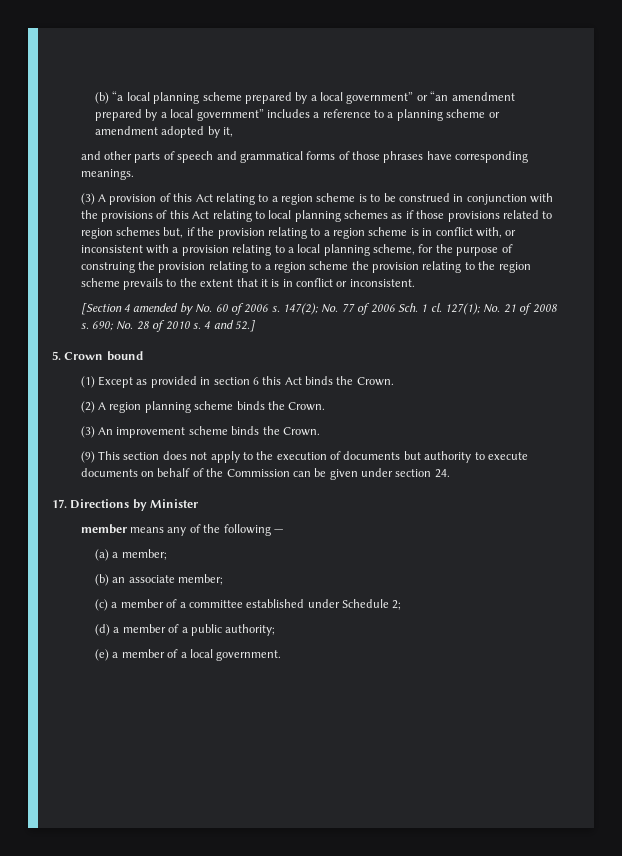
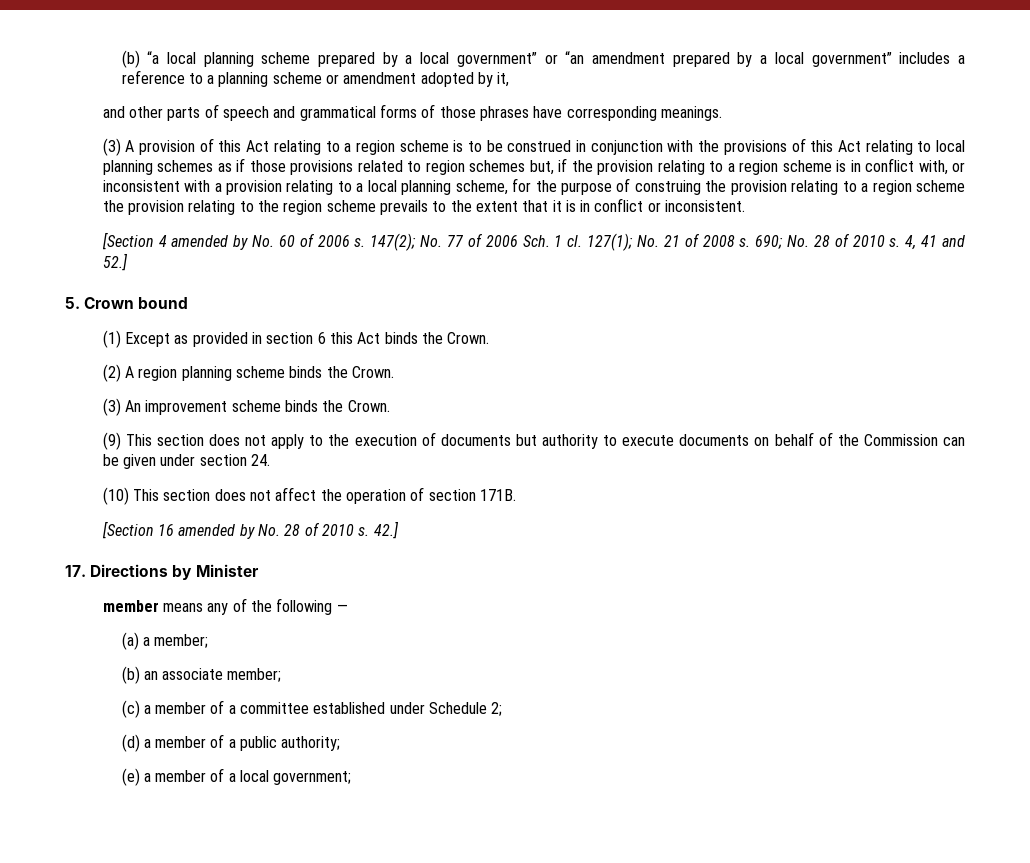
- 4 and 52.]
+ 4, 41 and 52.]
+ (10) This section does not affect the operation of section 171B.
+ [Section 16 amended by No. 28 of 2010 s. 42.]
- (e) a member of a local government.
+ (e) a member of a local government;

